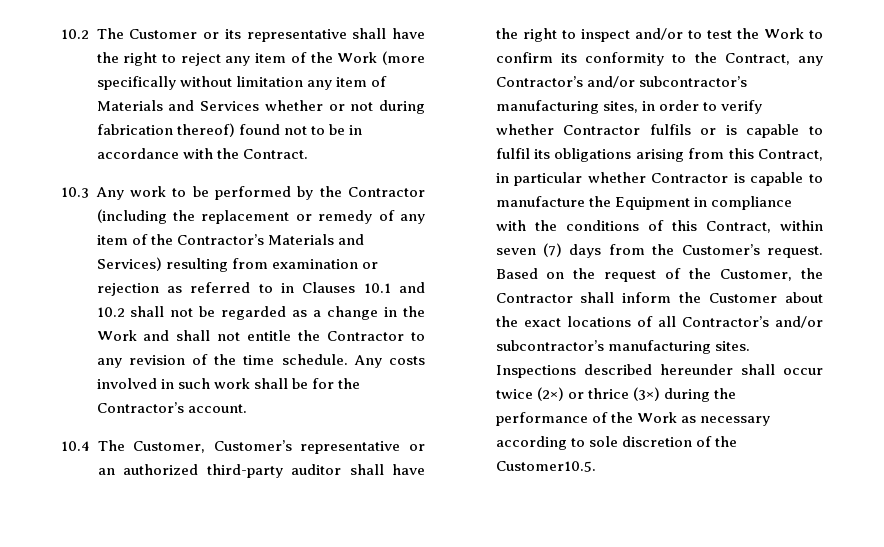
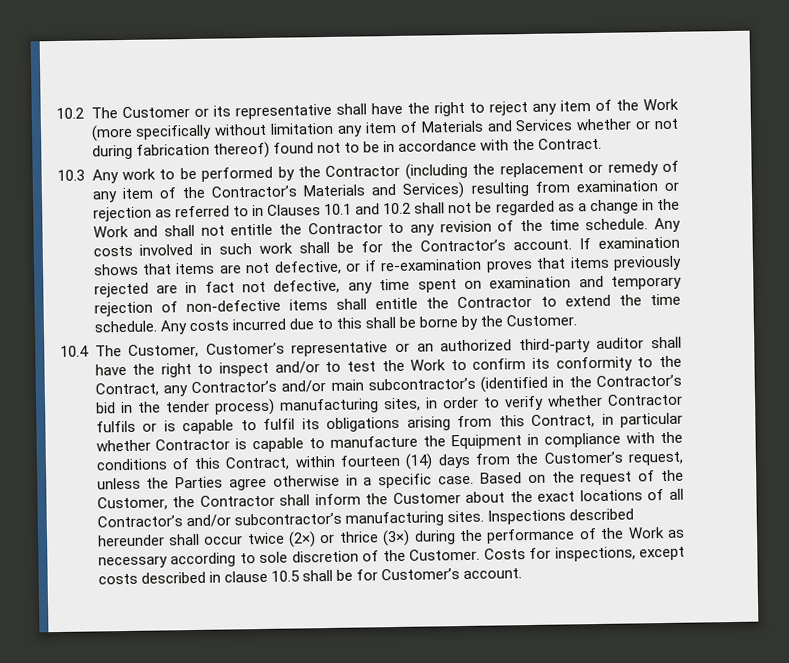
+ If examination shows that items are not defective, or if re-examination proves that items previously rejected are in fact not defective, any time spent on examination and temporary rejection of non-defective items shall entitle the Contractor to extend the time schedule. Any costs incurred due to this shall be borne by the Customer.
- 10.4 The Customer, Customer’s representative or an authorized third-party auditor shall have the right to inspect and/or to test the Work to confirm its conformity to the Contract, any Contractor’s and/or subcontractor’s manufacturing sites, in order to verify whether Contractor fulfils or is capable to fulfil its obligations arising from this Contract, in particular whether Contractor is capable to manufacture the Equipment in compliance with the conditions of this Contract, within seven (7) days from the Customer’s request.
+ 10.4 The Customer, Customer’s representative or an authorized third-party auditor shall have the right to inspect and/or to test the Work to confirm its conformity to the Contract, any Contractor’s and/or main subcontractor’s (identified in the Contractor’s bid in the tender process) manufacturing sites, in order to verify whether Contractor fulfils or is capable to fulfil its obligations arising from this Contract, in particular whether Contractor is capable to manufacture the Equipment in compliance with the conditions of this Contract, within fourteen (14) days from the Customer’s request, unless the Parties agree otherwise in a specific case.
- Inspections described hereunder shall occur twice (2×) or thrice (3×) during the performance of the Work as necessary according to sole discretion of the Customer10.5.
+ Inspections described hereunder shall occur twice (2×) or thrice (3×) during the performance of the Work as necessary according to sole discretion of the Customer. Costs for inspections, except costs described in clause 10.5 shall be for Customer’s account.

